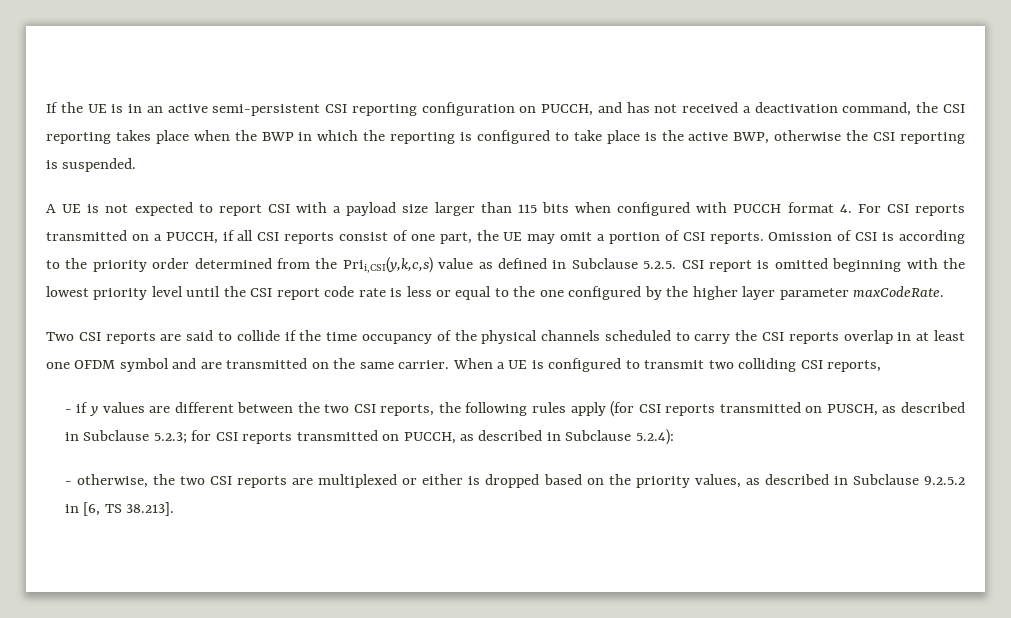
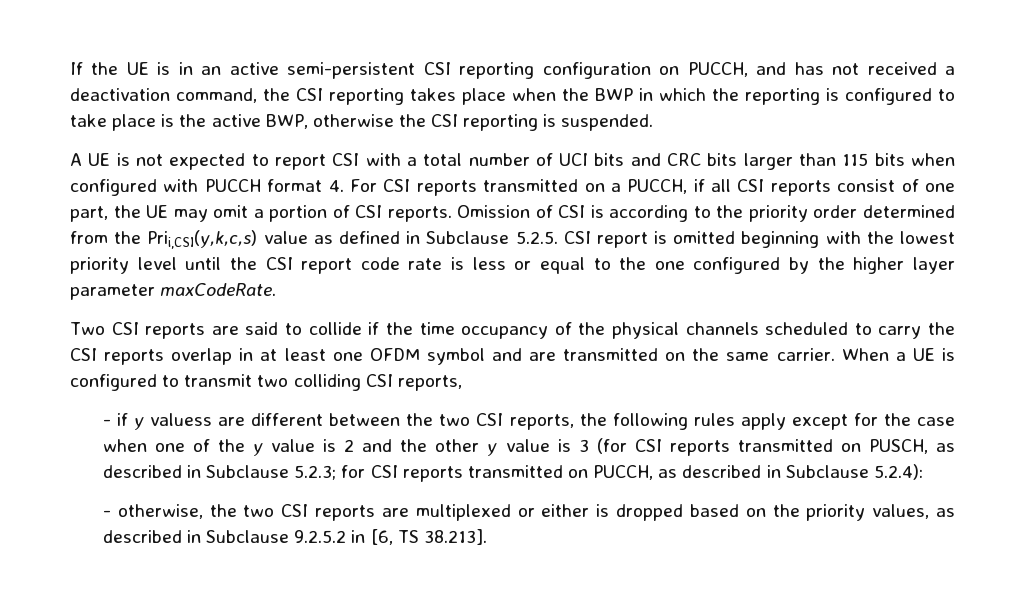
- A UE is not expected to report CSI with a payload size larger than 115 bits when configured with PUCCH format 4. For CSI reports transmitted on a PUCCH, if all CSI reports consist of one part, the UE may omit a portion of CSI reports.
+ A UE is not expected to report CSI with a total number of UCI bits and CRC bits larger than 115 bits when configured with PUCCH format 4. For CSI reports transmitted on a PUCCH, if all CSI reports consist of one part, the UE may omit a portion of CSI reports.
- - if y values are different between the two CSI reports, the following rules apply (for CSI reports transmitted on PUSCH, as described in Subclause 5.2.3; for CSI reports transmitted on PUCCH, as described in Subclause 5.2.4):
+ - if y valuess are different between the two CSI reports, the following rules apply except for the case when one of the y value is 2 and the other y value is 3 (for CSI reports transmitted on PUSCH, as described in Subclause 5.2.3; for CSI reports transmitted on PUCCH, as described in Subclause 5.2.4):

